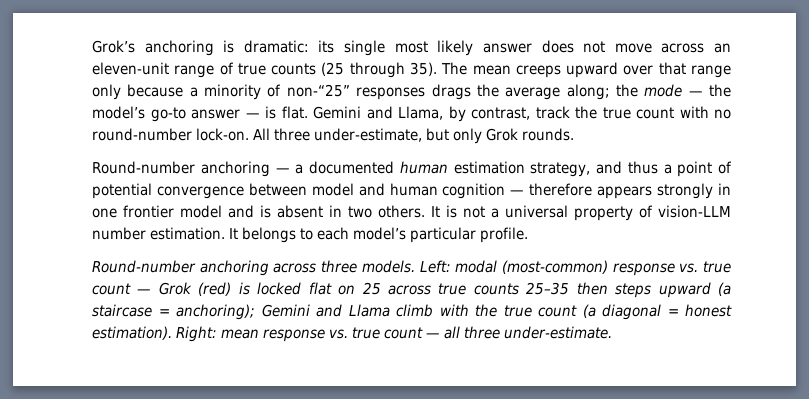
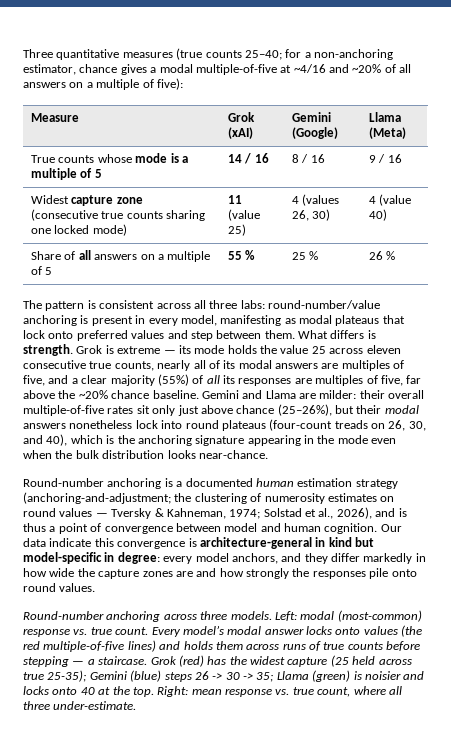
- Grok’s anchoring is dramatic: its single most likely answer does not move across an eleven-unit range of true counts (25 through 35). The mean creeps upward over that range only because a minority of non-“25” responses drags the average along; the mode — the model’s go-to answer — is flat. Gemini and Llama, by contrast, track the true count with no round-number lock-on. All three under-estimate, but only Grok rounds.
- Round-number anchoring — a documented human estimation strategy, and thus a point of potential convergence between model and human cognition — therefore appears strongly in one frontier model and is absent in two others. It is not a universal property of vision-LLM number estimation. It belongs to each model’s particular profile.
+ Three quantitative measures (true counts 25–40; for a non-anchoring estimator, chance gives a modal multiple-of-five at ~4/16 and ~20% of all answers on a multiple of five):
+ Measure | Grok (xAI) | Gemini (Google) | Llama (Meta)
+ True counts whose mode is a multiple of 5 | 14 / 16 | 8 / 16 | 9 / 16
+ Widest capture zone (consecutive true counts sharing one locked mode) | 11 (value 25) | 4 (values 26, 30) | 4 (value 40)
+ Share of all answers on a multiple of 5 | 55 % | 25 % | 26 %
+ The pattern is consistent across all three labs: round-number/value anchoring is present in every model, manifesting as modal plateaus that lock onto preferred values and step between them. What differs is strength. Grok is extreme — its mode holds the value 25 across eleven consecutive true counts, nearly all of its modal answers are multiples of five, and a clear majority (55%) of all its responses are multiples of five, far above the ~20% chance baseline. Gemini and Llama are milder: their overall multiple-of-five rates sit only just above chance (25–26%), but their modal answers nonetheless lock into round plateaus (four-count treads on 26, 30, and 40), which is the anchoring signature appearing in the mode even when the bulk distribution looks near-chance.
+ Round-number anchoring is a documented human estimation strategy (anchoring-and-adjustment; the clustering of numerosity estimates on round values — Tversky & Kahneman, 1974; Solstad et al., 2026), and is thus a point of convergence between model and human cognition. Our data indicate this convergence is architecture-general in kind but model-specific in degree: every model anchors, and they differ markedly in how wide the capture zones are and how strongly the responses pile onto round values.
- Left: modal (most-common) response vs. true count — Grok (red) is locked flat on 25 across true counts 25–35 then steps upward (a staircase = anchoring); Gemini and Llama climb with the true count (a diagonal = honest estimation).
+ Left: modal (most-common) response vs. true count. Every model’s modal answer locks onto values (the red multiple-of-five lines) and holds them across runs of true counts before stepping — a staircase. Grok (red) has the widest capture (25 held across true 25-35); Gemini (blue) steps 26 -> 30 -> 35; Llama (green) is noisier and locks onto 40 at the top.
- Right: mean response vs. true count — all three under-estimate.
+ Right: mean response vs. true count, where all three under-estimate.

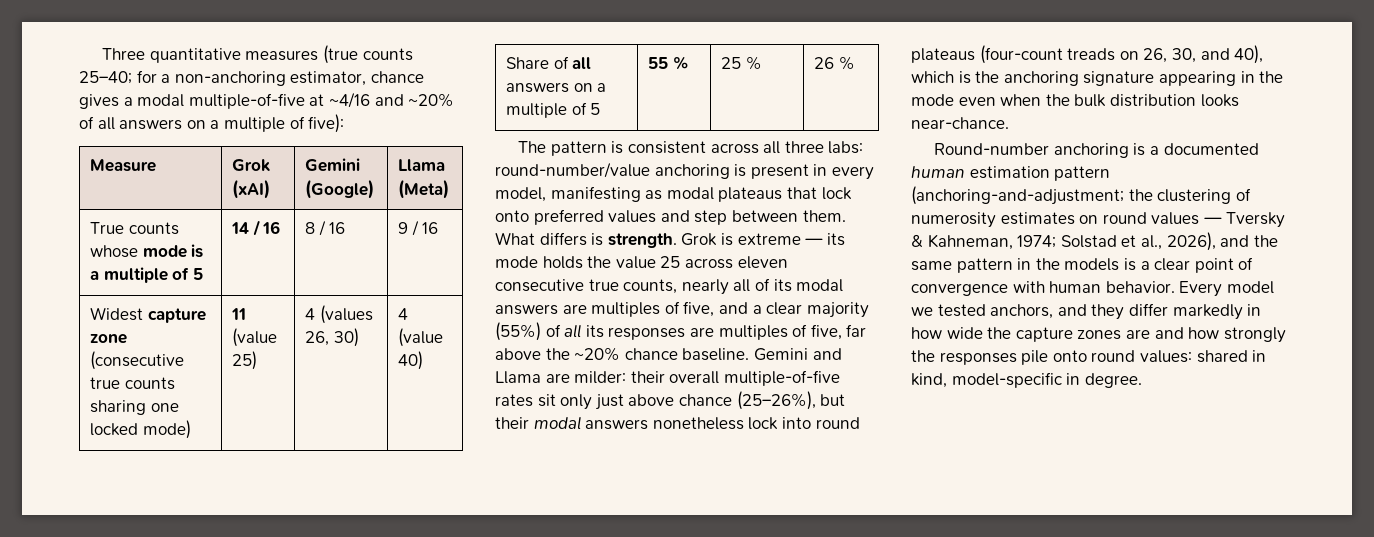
- Round-number anchoring is a documented human estimation strategy (anchoring-and-adjustment; the clustering of numerosity estimates on round values — Tversky & Kahneman, 1974; Solstad et al., 2026), and is thus a point of convergence between model and human cognition. Our data indicate this convergence is architecture-general in kind but model-specific in degree: every model anchors, and they differ markedly in how wide the capture zones are and how strongly the responses pile onto round values.
- Round-number anchoring across three models. Left: modal (most-common) response vs. true count. Every model’s modal answer locks onto values (the red multiple-of-five lines) and holds them across runs of true counts before stepping — a staircase. Grok (red) has the widest capture (25 held across true 25-35); Gemini (blue) steps 26 -> 30 -> 35; Llama (green) is noisier and locks onto 40 at the top. Right: mean response vs. true count, where all three under-estimate.
+ Round-number anchoring is a documented human estimation pattern (anchoring-and-adjustment; the clustering of numerosity estimates on round values — Tversky & Kahneman, 1974; Solstad et al., 2026), and the same pattern in the models is a clear point of convergence with human behavior. Every model we tested anchors, and they differ markedly in how wide the capture zones are and how strongly the responses pile onto round values: shared in kind, model-specific in degree.

